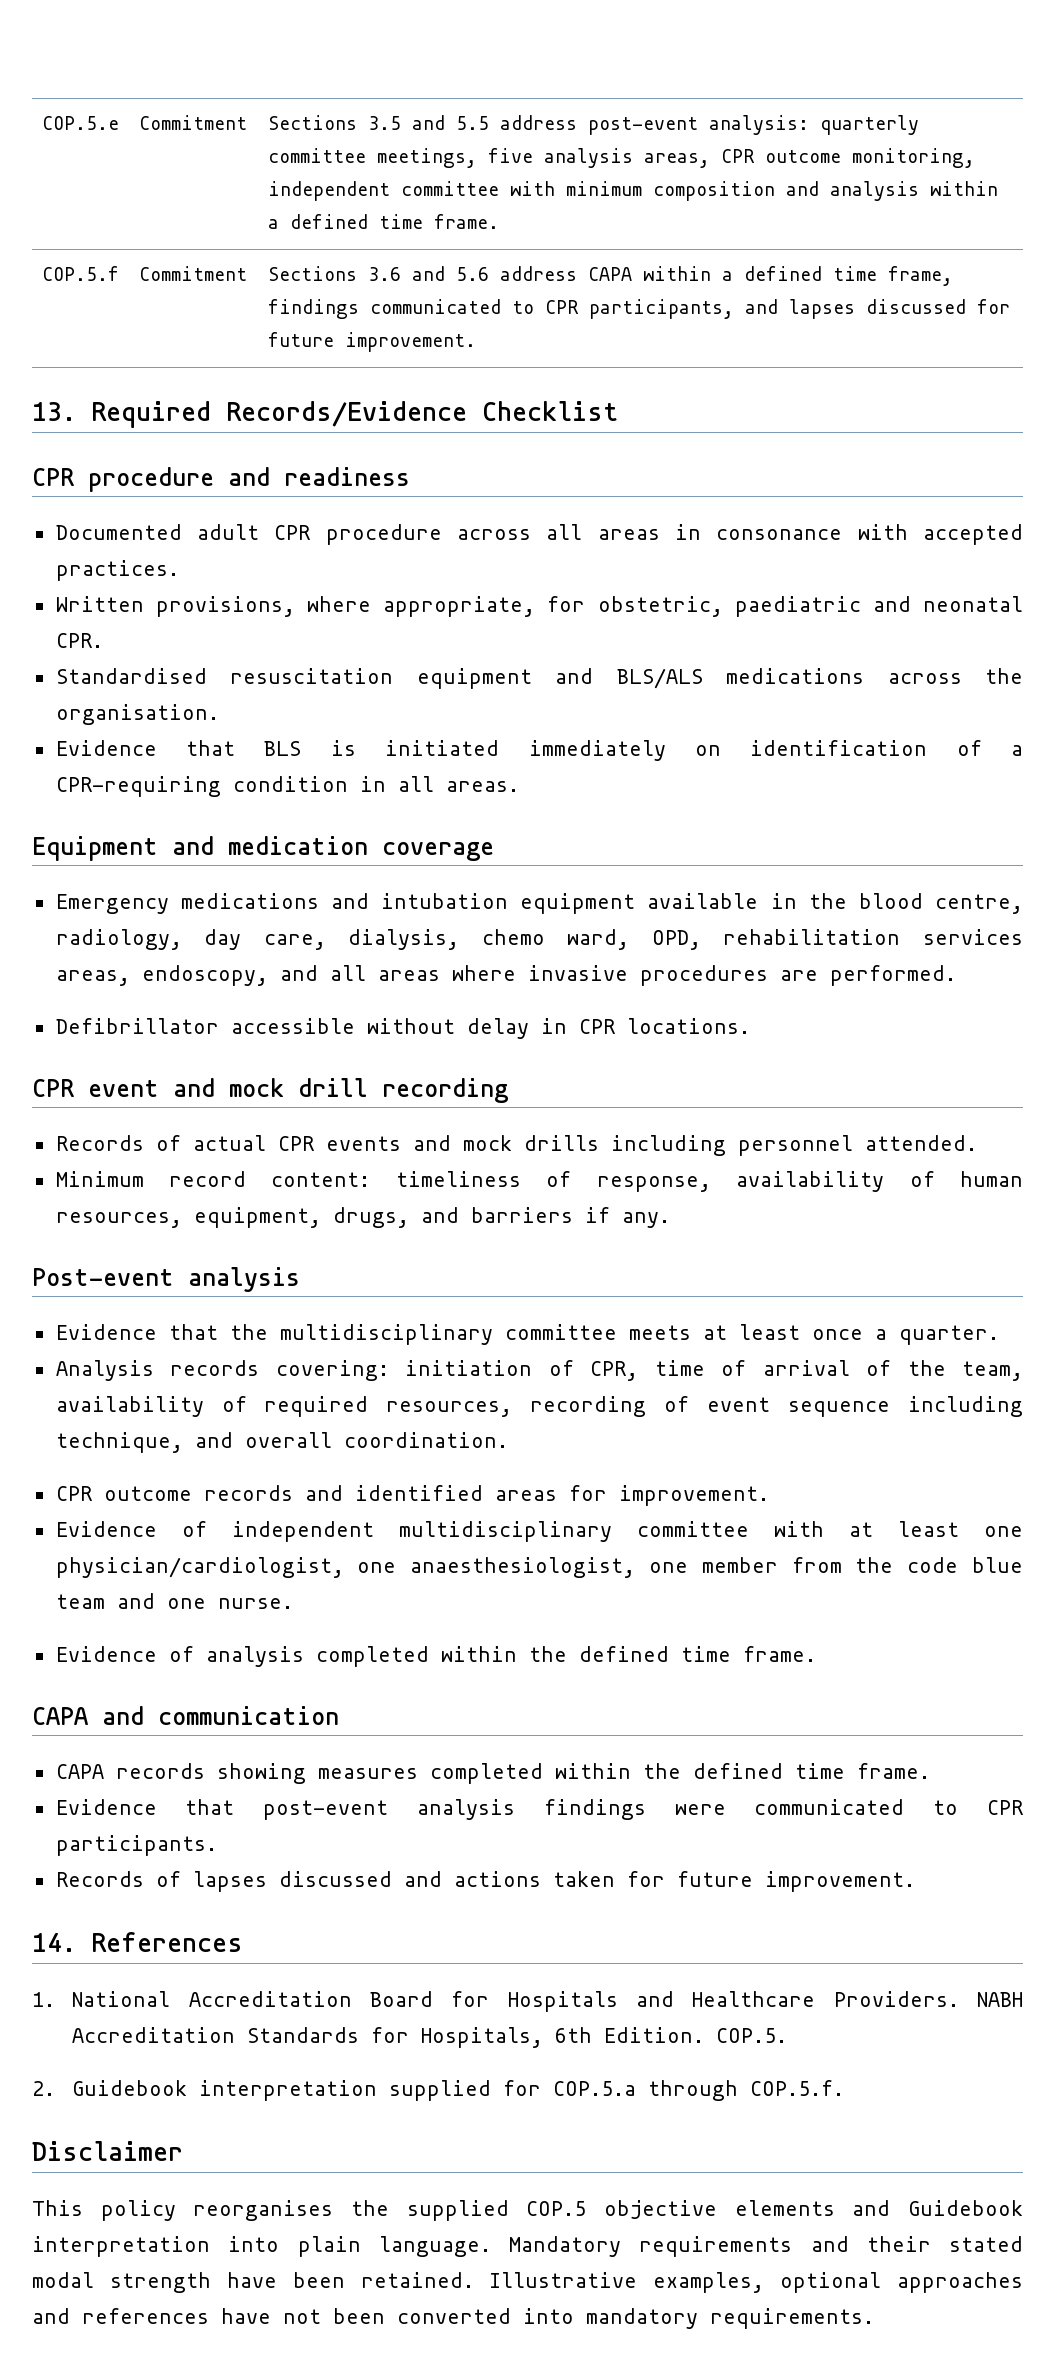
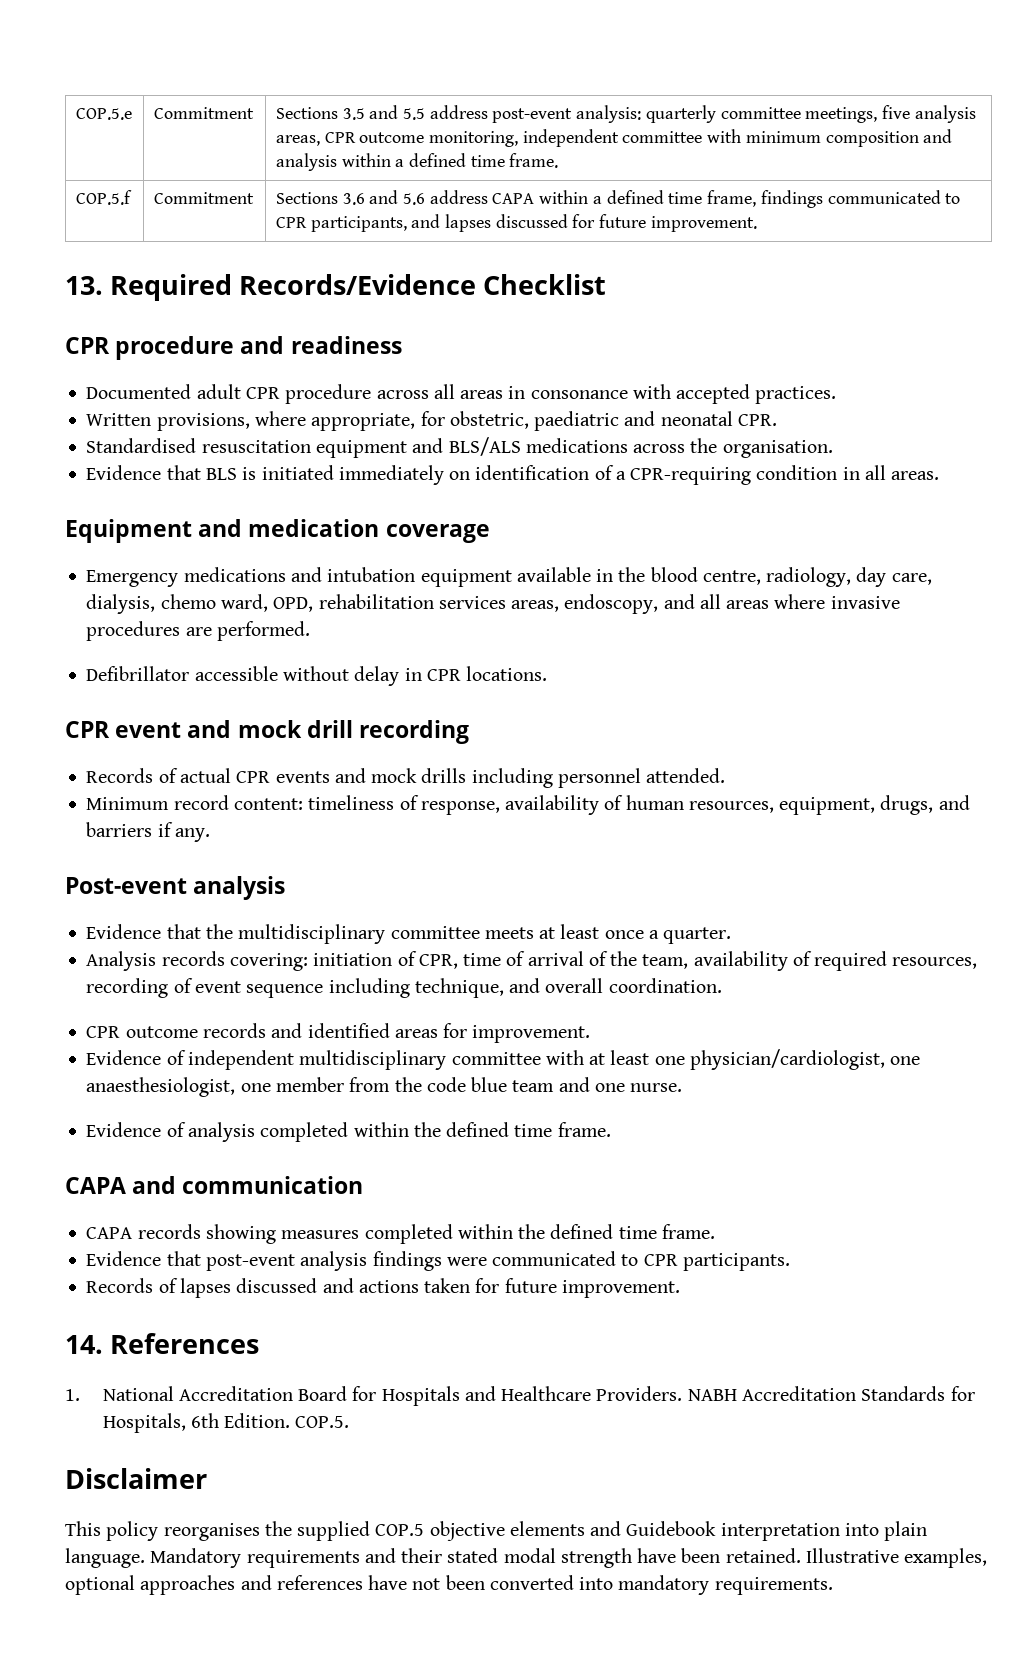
- 2. Guidebook interpretation supplied for COP.5.a through COP.5.f.

